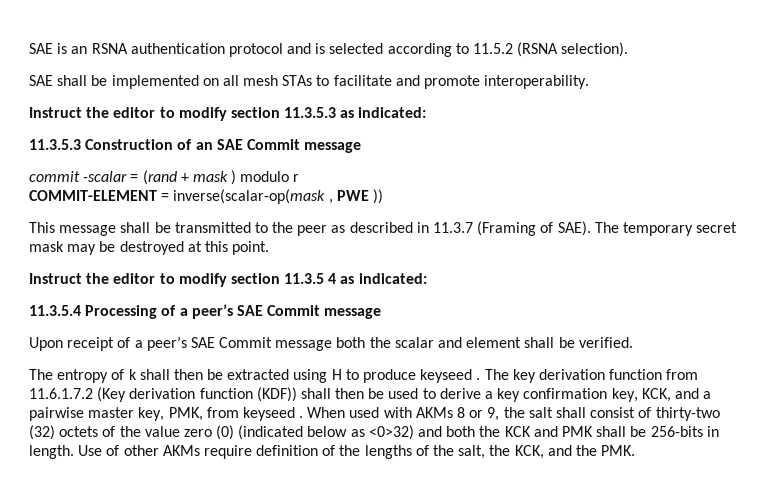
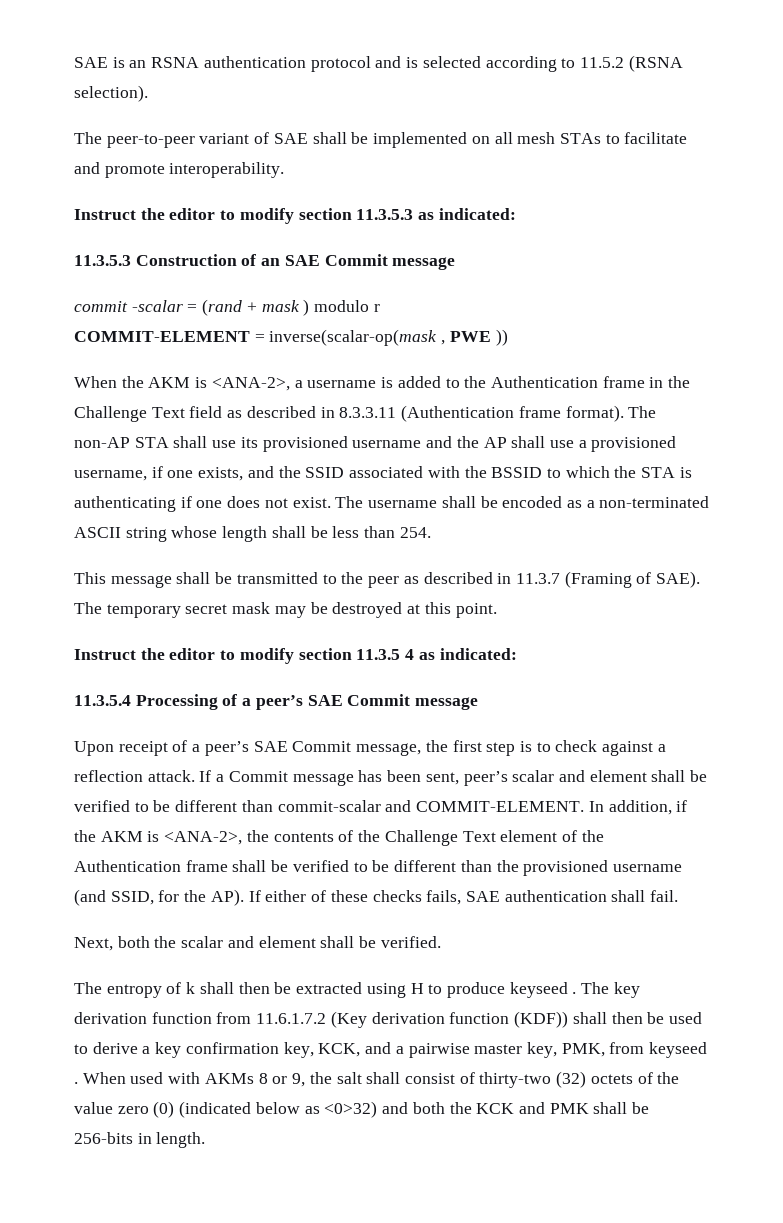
- SAE shall be implemented on all mesh STAs to facilitate and promote interoperability.
+ The peer-to-peer variant of SAE shall be implemented on all mesh STAs to facilitate and promote interoperability.
+ When the AKM is <ANA-2>, a username is added to the Authentication frame in the Challenge Text field as described in 8.3.3.11 (Authentication frame format). The non-AP STA shall use its provisioned username and the AP shall use a provisioned username, if one exists, and the SSID associated with the BSSID to which the STA is authenticating if one does not exist. The username shall be encoded as a non-terminated ASCII string whose length shall be less than 254.
- Upon receipt of a peer’s SAE Commit message both the scalar and element shall be verified.
+ Upon receipt of a peer’s SAE Commit message, the first step is to check against a reflection attack. If a Commit message has been sent, peer’s scalar and element shall be verified to be different than commit-scalar and COMMIT-ELEMENT. In addition, if the AKM is <ANA-2>, the contents of the Challenge Text element of the Authentication frame shall be verified to be different than the provisioned username (and SSID, for the AP). If either of these checks fails, SAE authentication shall fail.
+ Next, both the scalar and element shall be verified.
- Use of other AKMs require definition of the lengths of the salt, the KCK, and the PMK.

